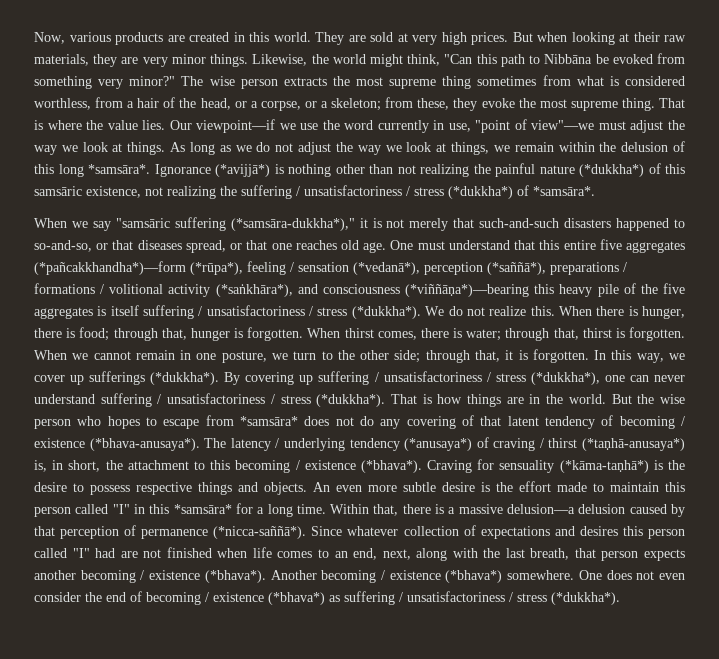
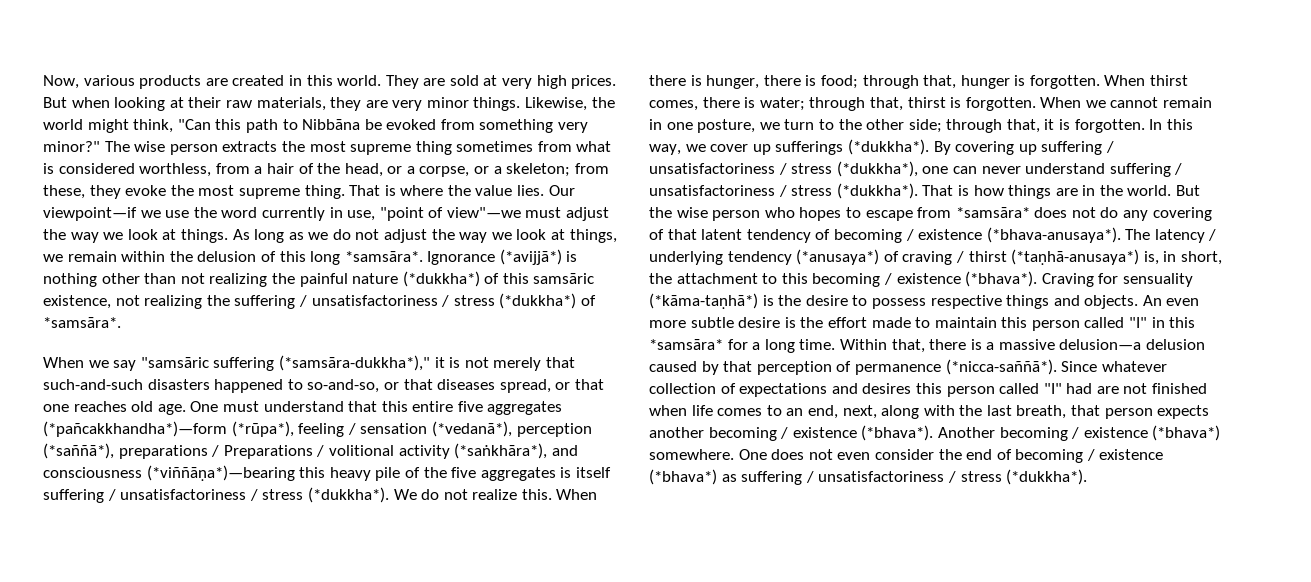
- One must understand that this entire five aggregates (*pañcakkhandha*)—form (*rūpa*), feeling / sensation (*vedanā*), perception (*saññā*), preparations / formations / volitional activity (*saṅkhāra*), and consciousness (*viññāṇa*)—bearing this heavy pile of the five aggregates is itself suffering / unsatisfactoriness / stress (*dukkha*).
+ One must understand that this entire five aggregates (*pañcakkhandha*)—form (*rūpa*), feeling / sensation (*vedanā*), perception (*saññā*), preparations / Preparations / volitional activity (*saṅkhāra*), and consciousness (*viññāṇa*)—bearing this heavy pile of the five aggregates is itself suffering / unsatisfactoriness / stress (*dukkha*).

